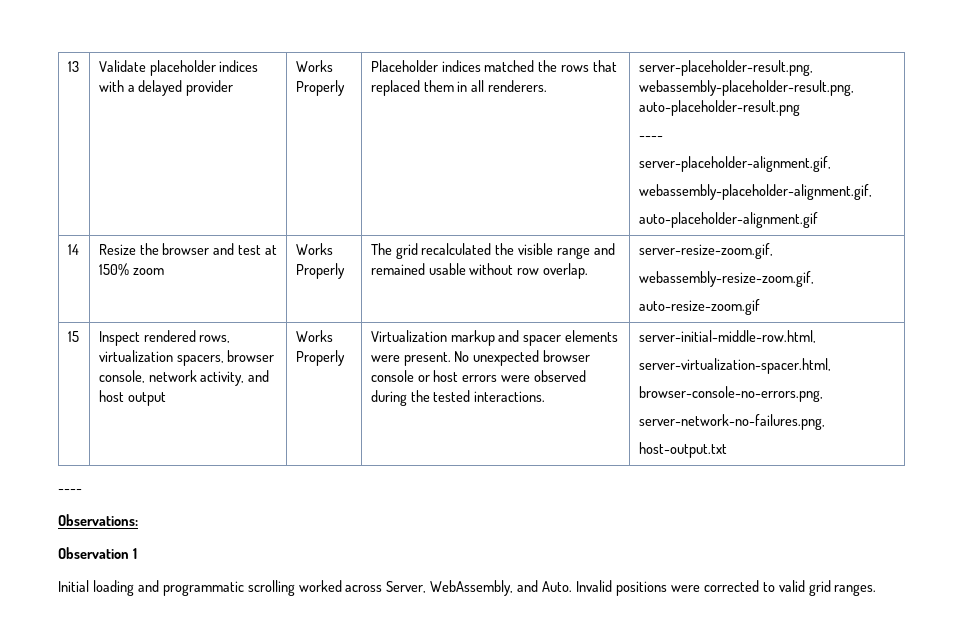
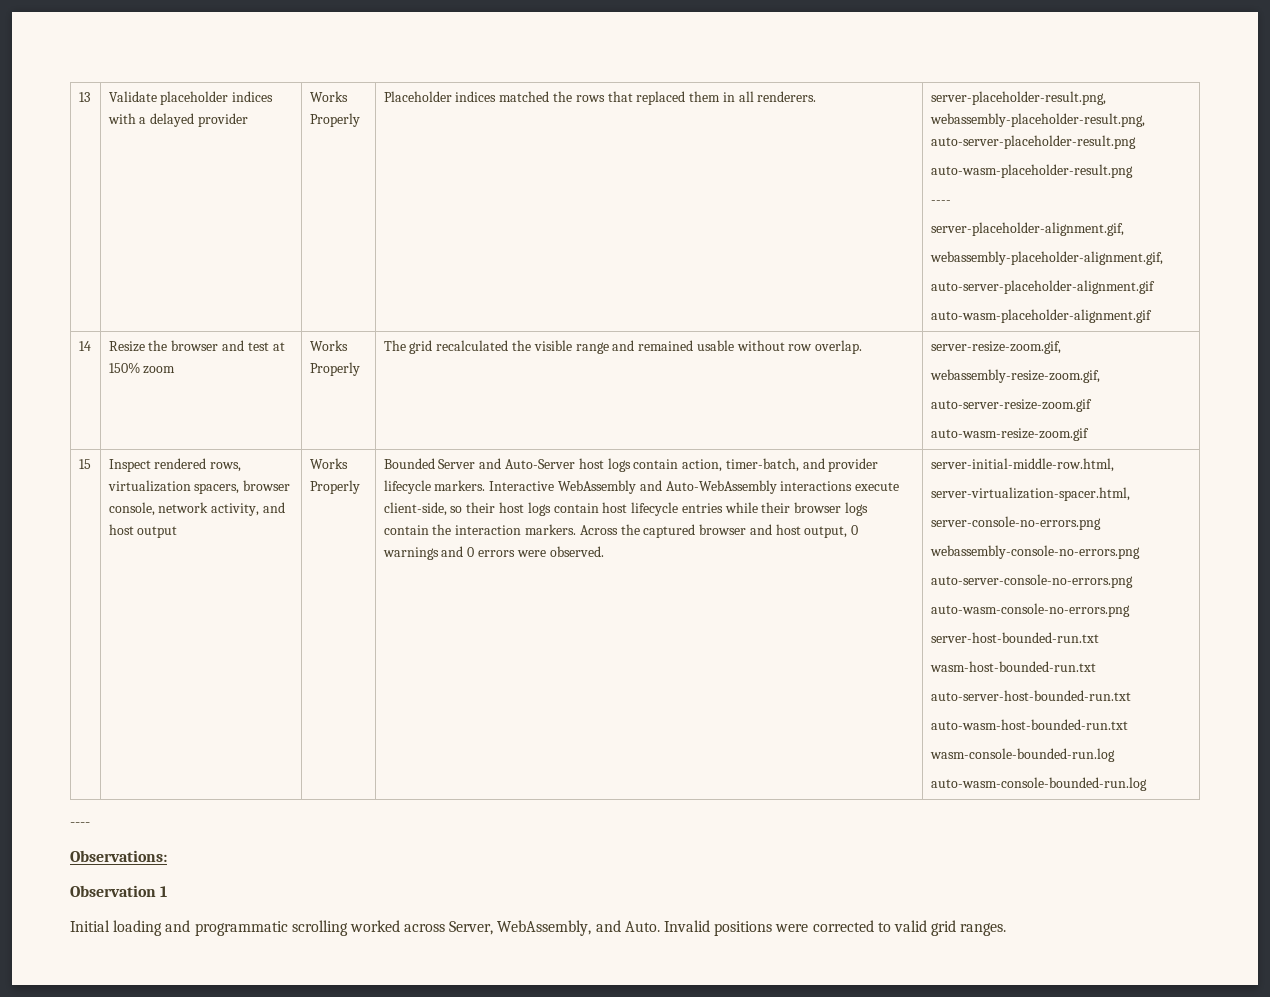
- 13 | Validate placeholder indices with a delayed provider | Works Properly | Placeholder indices matched the rows that replaced them in all renderers. | server-placeholder-result.png, webassembly-placeholder-result.png, auto-placeholder-result.png
+ 13 | Validate placeholder indices with a delayed provider | Works Properly | Placeholder indices matched the rows that replaced them in all renderers. | server-placeholder-result.png, webassembly-placeholder-result.png, auto-server-placeholder-result.png
+ auto-wasm-placeholder-result.png
  ----
  server-placeholder-alignment.gif,
  webassembly-placeholder-alignment.gif,
- auto-placeholder-alignment.gif
+ auto-server-placeholder-alignment.gif
+ auto-wasm-placeholder-alignment.gif
  14 | Resize the browser and test at 150% zoom | Works Properly | The grid recalculated the visible range and remained usable without row overlap. | server-resize-zoom.gif,
  webassembly-resize-zoom.gif,
- auto-resize-zoom.gif
+ auto-server-resize-zoom.gif
+ auto-wasm-resize-zoom.gif
- Virtualization markup and spacer elements were present. No unexpected browser console or host errors were observed during the tested interactions. | server-initial-middle-row.html,
+ Bounded Server and Auto-Server host logs contain action, timer-batch, and provider lifecycle markers. Interactive WebAssembly and Auto-WebAssembly interactions execute client-side, so their host logs contain host lifecycle entries while their browser logs contain the interaction markers. Across the captured browser and host output, 0 warnings and 0 errors were observed. | server-initial-middle-row.html,
  server-virtualization-spacer.html,
- browser-console-no-errors.png,
- server-network-no-failures.png,
- host-output.txt
+ server-console-no-errors.png
+ webassembly-console-no-errors.png
+ auto-server-console-no-errors.png
+ auto-wasm-console-no-errors.png
+ server-host-bounded-run.txt
+ wasm-host-bounded-run.txt
+ auto-server-host-bounded-run.txt
+ auto-wasm-host-bounded-run.txt
+ wasm-console-bounded-run.log
+ auto-wasm-console-bounded-run.log

